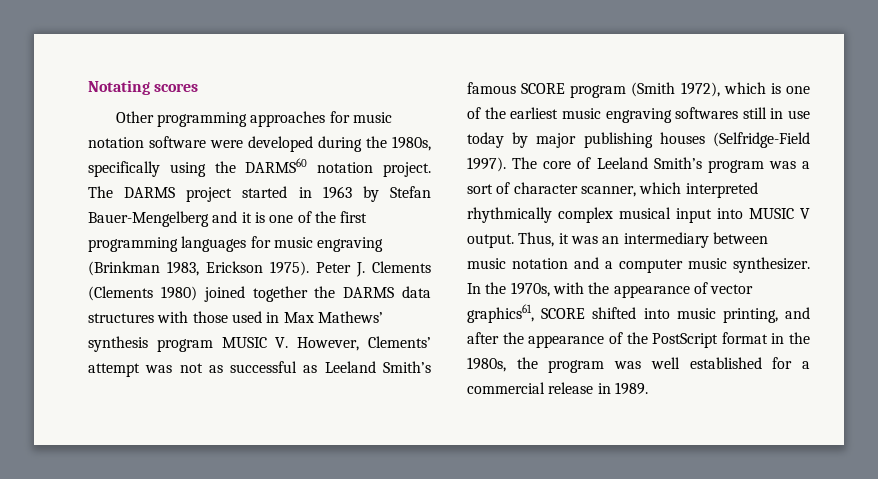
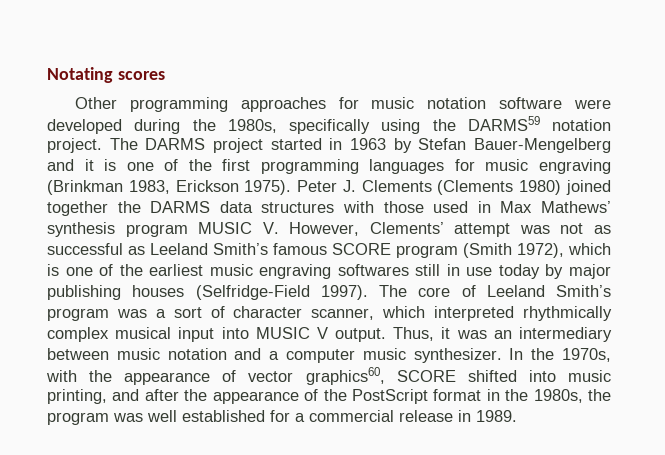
- Other programming approaches for music notation software were developed during the 1980s, specifically using the DARMS60 notation project.
+ Other programming approaches for music notation software were developed during the 1980s, specifically using the DARMS59 notation project.
- In the 1970s, with the appearance of vector graphics61, SCORE shifted into music printing, and after the appearance of the PostScript format in the 1980s, the program was well established for a commercial release in 1989.
+ In the 1970s, with the appearance of vector graphics60, SCORE shifted into music printing, and after the appearance of the PostScript format in the 1980s, the program was well established for a commercial release in 1989.

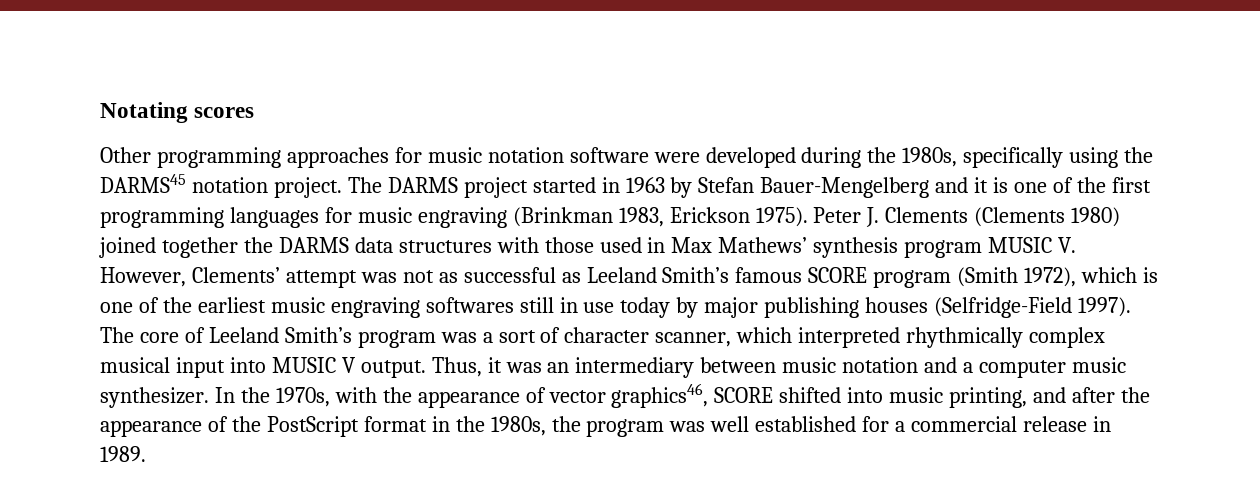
- Other programming approaches for music notation software were developed during the 1980s, specifically using the DARMS59 notation project.
+ Other programming approaches for music notation software were developed during the 1980s, specifically using the DARMS45 notation project.
- In the 1970s, with the appearance of vector graphics60, SCORE shifted into music printing, and after the appearance of the PostScript format in the 1980s, the program was well established for a commercial release in 1989.
+ In the 1970s, with the appearance of vector graphics46, SCORE shifted into music printing, and after the appearance of the PostScript format in the 1980s, the program was well established for a commercial release in 1989.

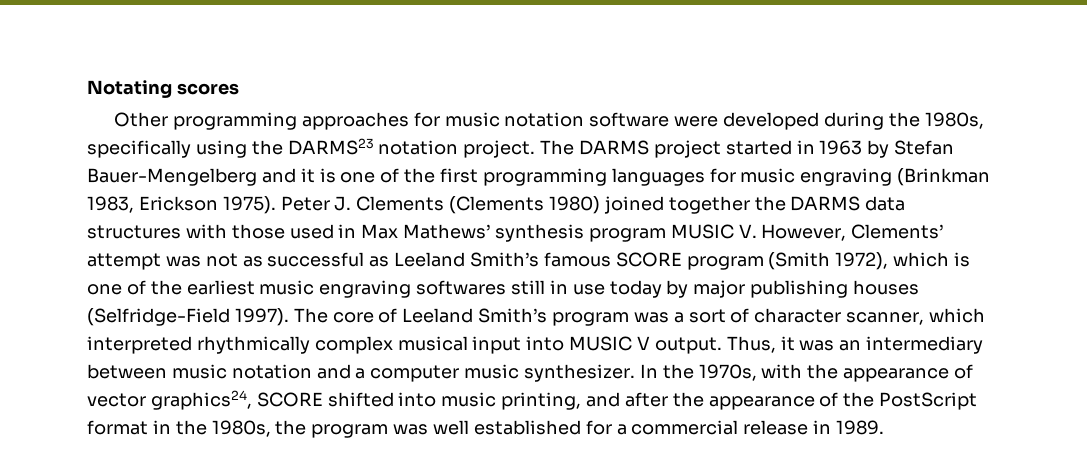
- Other programming approaches for music notation software were developed during the 1980s, specifically using the DARMS45 notation project.
+ Other programming approaches for music notation software were developed during the 1980s, specifically using the DARMS23 notation project.
- In the 1970s, with the appearance of vector graphics46, SCORE shifted into music printing, and after the appearance of the PostScript format in the 1980s, the program was well established for a commercial release in 1989.
+ In the 1970s, with the appearance of vector graphics24, SCORE shifted into music printing, and after the appearance of the PostScript format in the 1980s, the program was well established for a commercial release in 1989.

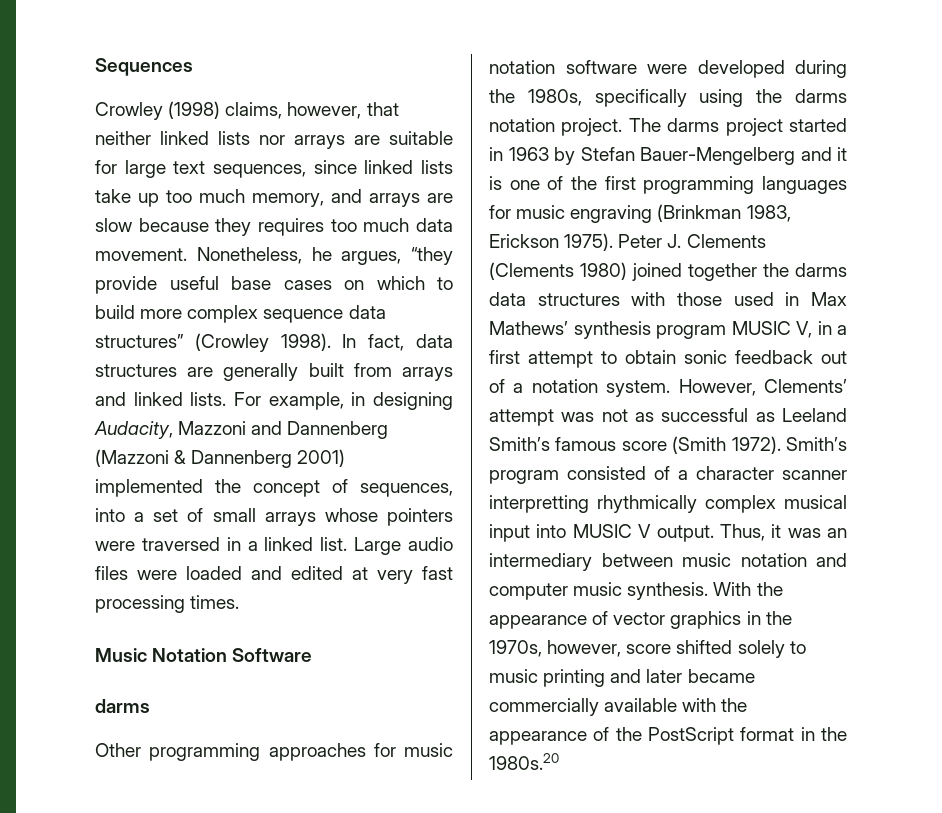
- Notating scores
+ Sequences
+ Crowley (1998) claims, however, that neither linked lists nor arrays are suitable for large text sequences, since linked lists take up too much memory, and arrays are slow because they requires too much data movement. Nonetheless, he argues, “they provide useful base cases on which to build more complex sequence data structures” (Crowley 1998). In fact, data structures are generally built from arrays and linked lists. For example, in designing Audacity, Mazzoni and Dannenberg (Mazzoni & Dannenberg 2001) implemented the concept of sequences, into a set of small arrays whose pointers were traversed in a linked list. Large audio files were loaded and edited at very fast processing times.
+ Music Notation Software
+ darms
- Other programming approaches for music notation software were developed during the 1980s, specifically using the DARMS23 notation project.
+ Other programming approaches for music notation software were developed during the 1980s, specifically using the darms notation project.
- The DARMS project started in 1963 by Stefan Bauer-Mengelberg and it is one of the first programming languages for music engraving (Brinkman 1983, Erickson 1975).
+ The darms project started in 1963 by Stefan Bauer-Mengelberg and it is one of the first programming languages for music engraving (Brinkman 1983, Erickson 1975).
- Peter J. Clements (Clements 1980) joined together the DARMS data structures with those used in Max Mathews’ synthesis program MUSIC V. However, Clements’ attempt was not as successful as Leeland Smith’s famous SCORE program (Smith 1972), which is one of the earliest music engraving softwares still in use today by major publishing houses (Selfridge-Field 1997). The core of Leeland Smith’s program was a sort of character scanner, which interpreted rhythmically complex musical input into MUSIC V output.
+ Peter J. Clements (Clements 1980) joined together the darms data structures with those used in Max Mathews’ synthesis program MUSIC V, in a first attempt to obtain sonic feedback out of a notation system. However, Clements’ attempt was not as successful as Leeland Smith’s famous score (Smith 1972). Smith’s program consisted of a character scanner interpretting rhythmically complex musical input into MUSIC V output.
- Thus, it was an intermediary between music notation and a computer music synthesizer. In the 1970s, with the appearance of vector graphics24, SCORE shifted into music printing, and after the appearance of the PostScript format in the 1980s, the program was well established for a commercial release in 1989.
+ Thus, it was an intermediary between music notation and computer music synthesis. With the appearance of vector graphics in the 1970s, however, score shifted solely to music printing and later became commercially available with the appearance of the PostScript format in the 1980s.20

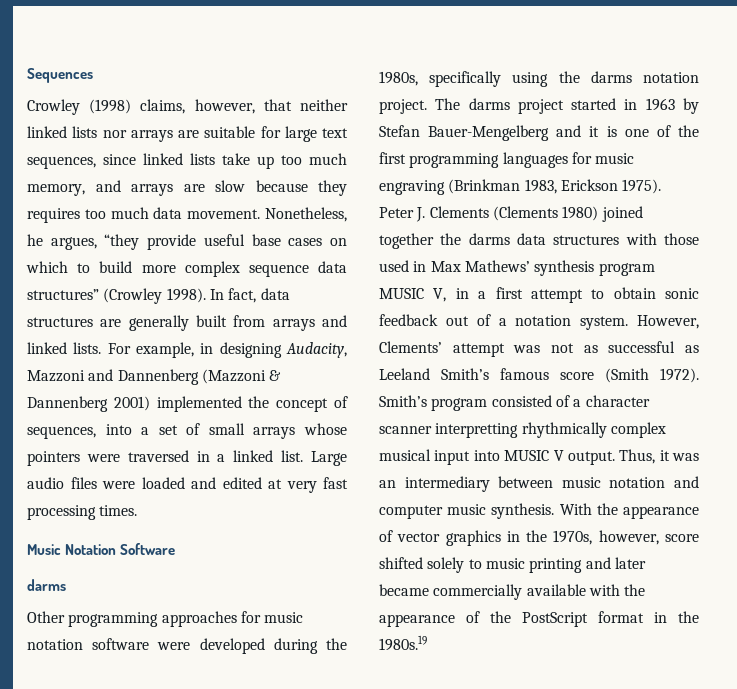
- With the appearance of vector graphics in the 1970s, however, score shifted solely to music printing and later became commercially available with the appearance of the PostScript format in the 1980s.20
+ With the appearance of vector graphics in the 1970s, however, score shifted solely to music printing and later became commercially available with the appearance of the PostScript format in the 1980s.19

